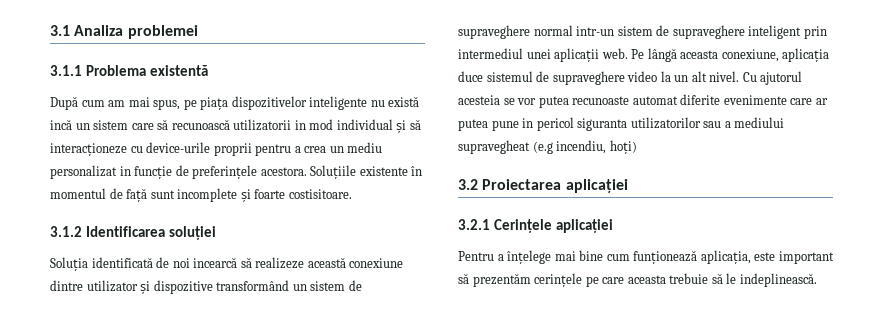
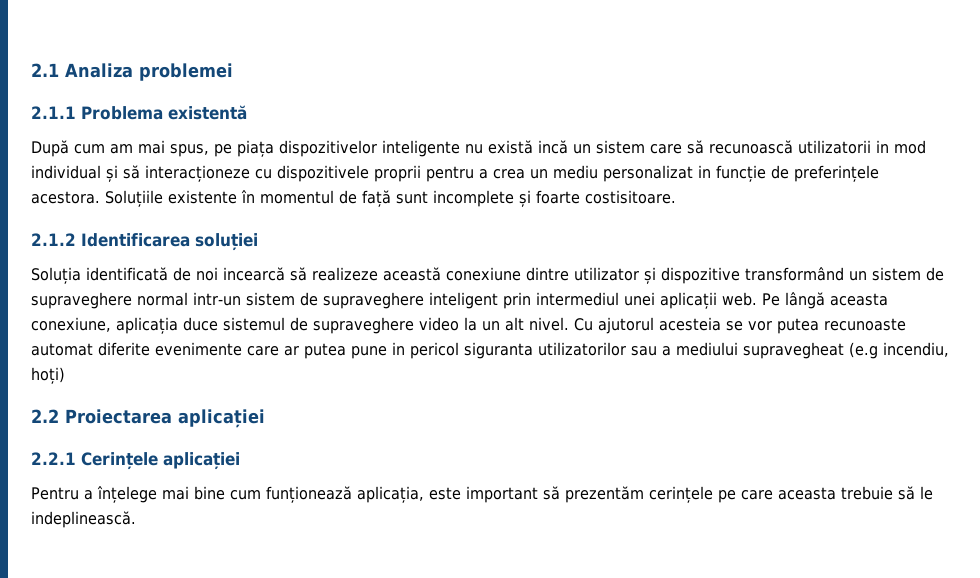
- 3.1 Analiza problemei
+ 2.1 Analiza problemei
- 3.1.1 Problema existentă
+ 2.1.1 Problema existentă
- După cum am mai spus, pe piața dispozitivelor inteligente nu există incă un sistem care să recunoască utilizatorii in mod individual și să interacționeze cu device-urile proprii pentru a crea un mediu personalizat in funcție de preferințele acestora.
+ După cum am mai spus, pe piața dispozitivelor inteligente nu există incă un sistem care să recunoască utilizatorii in mod individual și să interacționeze cu dispozitivele proprii pentru a crea un mediu personalizat in funcție de preferințele acestora.
- 3.1.2 Identificarea soluției
+ 2.1.2 Identificarea soluției
- 3.2 Proiectarea aplicației
+ 2.2 Proiectarea aplicației
- 3.2.1 Cerințele aplicației
+ 2.2.1 Cerințele aplicației

